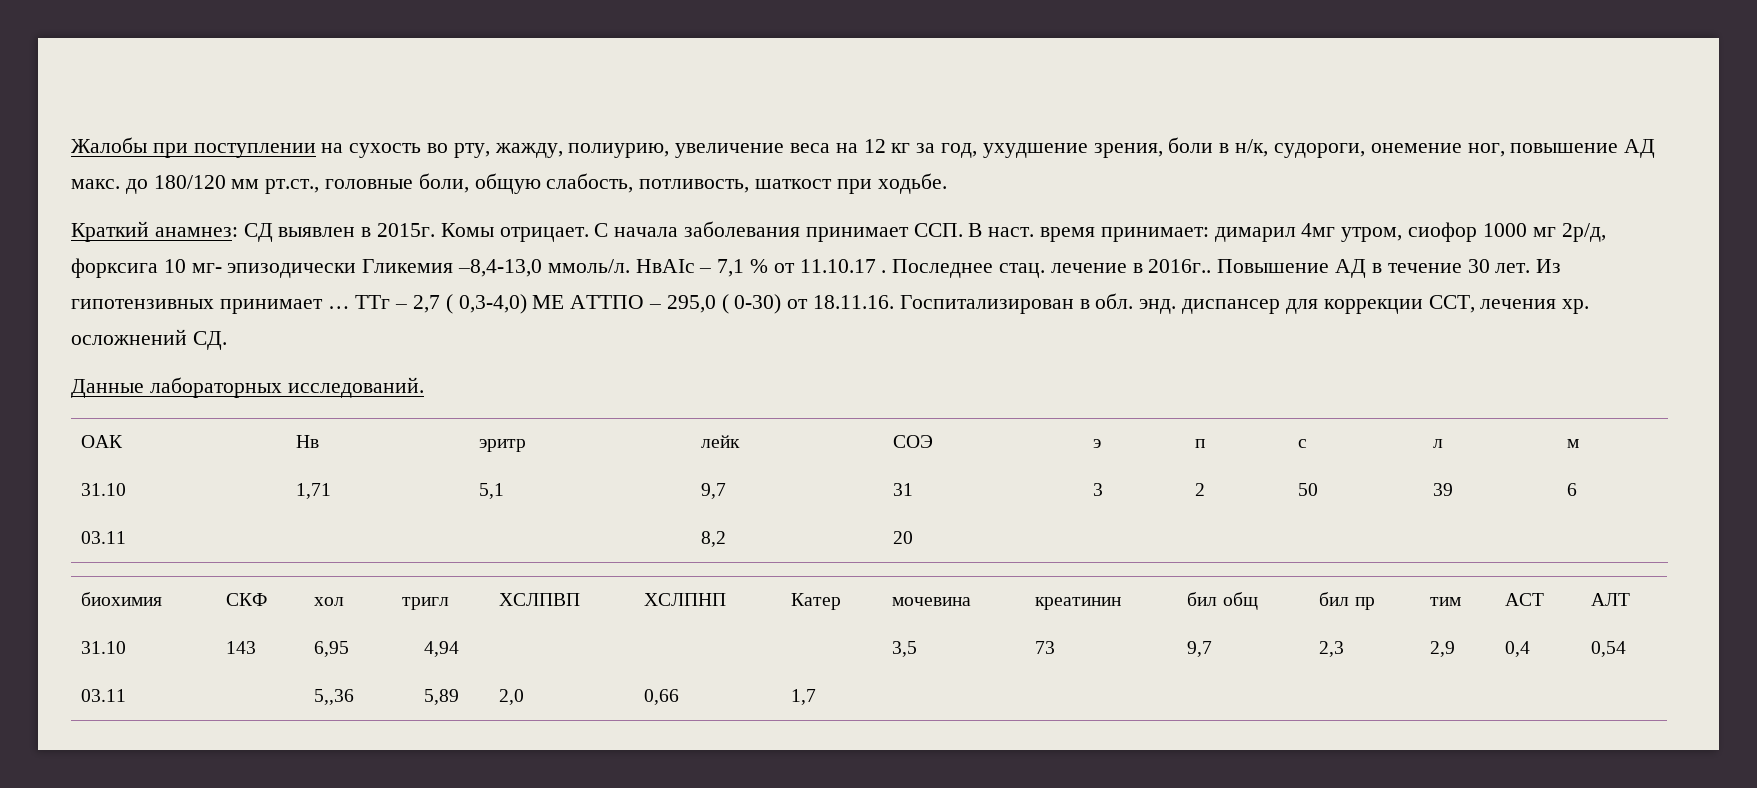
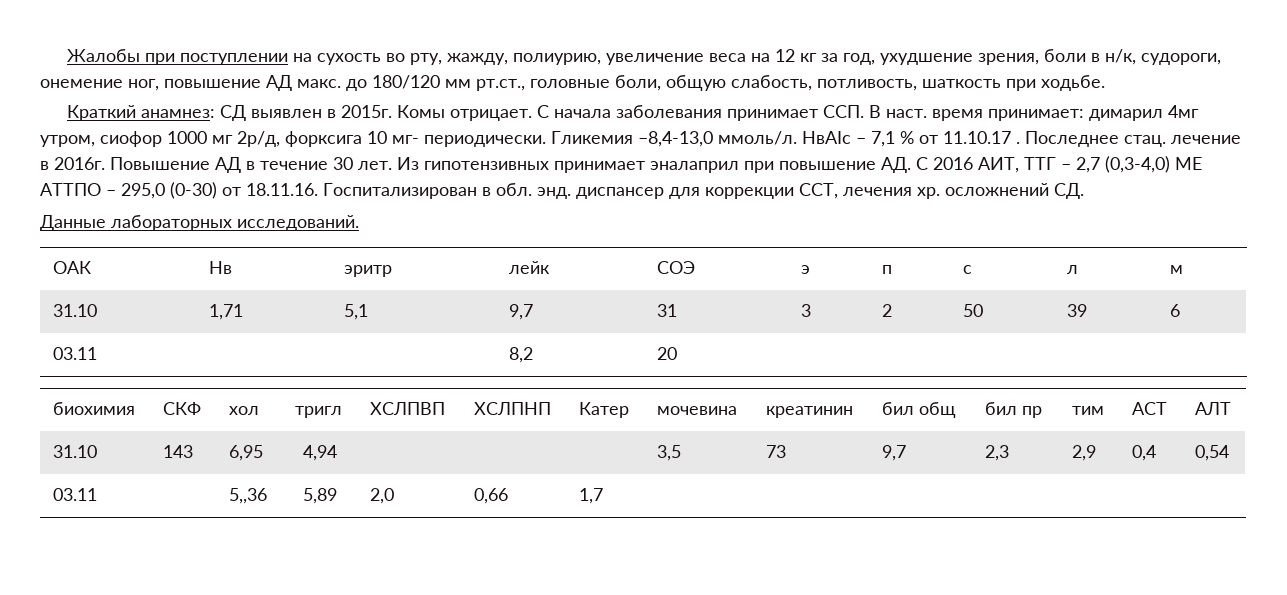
- Жалобы при поступлении на сухость во рту, жажду, полиурию, увеличение веса на 12 кг за год, ухудшение зрения, боли в н/к, судороги, онемение ног, повышение АД макс. до 180/120 мм рт.ст., головные боли, общую слабость, потливость, шаткост при ходьбе.
+ Жалобы при поступлении на сухость во рту, жажду, полиурию, увеличение веса на 12 кг за год, ухудшение зрения, боли в н/к, судороги, онемение ног, повышение АД макс. до 180/120 мм рт.ст., головные боли, общую слабость, потливость, шаткость при ходьбе.
- С начала заболевания принимает ССП. В наст. время принимает: димарил 4мг утром, сиофор 1000 мг 2р/д, форксига 10 мг- эпизодически Гликемия –8,4-13,0 ммоль/л.
+ С начала заболевания принимает ССП. В наст. время принимает: димарил 4мг утром, сиофор 1000 мг 2р/д, форксига 10 мг- периодически. Гликемия –8,4-13,0 ммоль/л.
- Последнее стац. лечение в 2016г..
+ Последнее стац. лечение в 2016г.
- Из гипотензивных принимает … ТТг – 2,7 ( 0,3-4,0) МЕ АТТПО – 295,0 ( 0-30) от 18.11.16. Госпитализирован в обл. энд. диспансер для коррекции ССТ, лечения хр. осложнений СД.
+ Из гипотензивных принимает эналаприл при повышение АД. С 2016 АИТ, ТТГ – 2,7 (0,3-4,0) МЕ АТТПО – 295,0 (0-30) от 18.11.16. Госпитализирован в обл. энд. диспансер для коррекции ССТ, лечения хр. осложнений СД.

